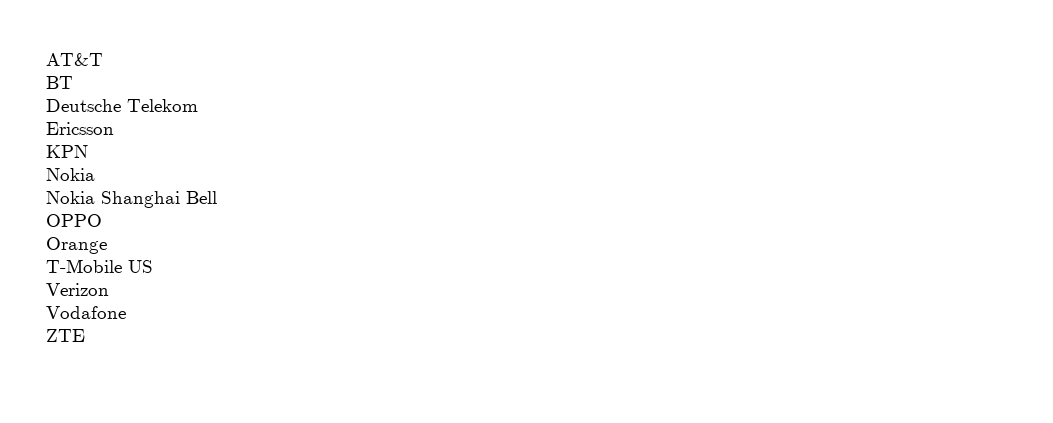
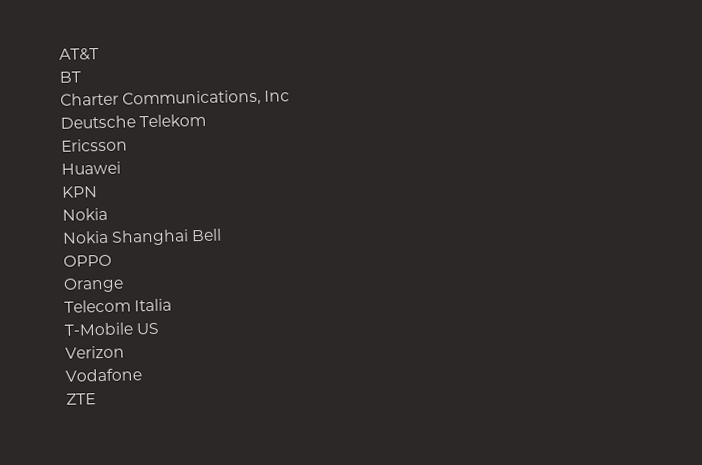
+ Charter Communications, Inc
+ Huawei
+ Telecom Italia

